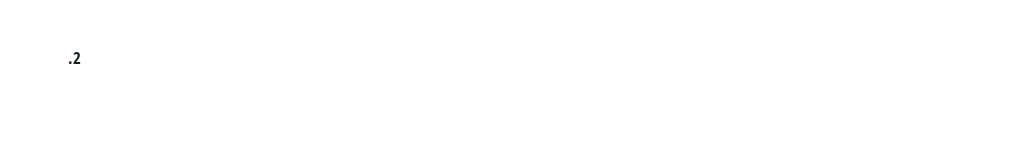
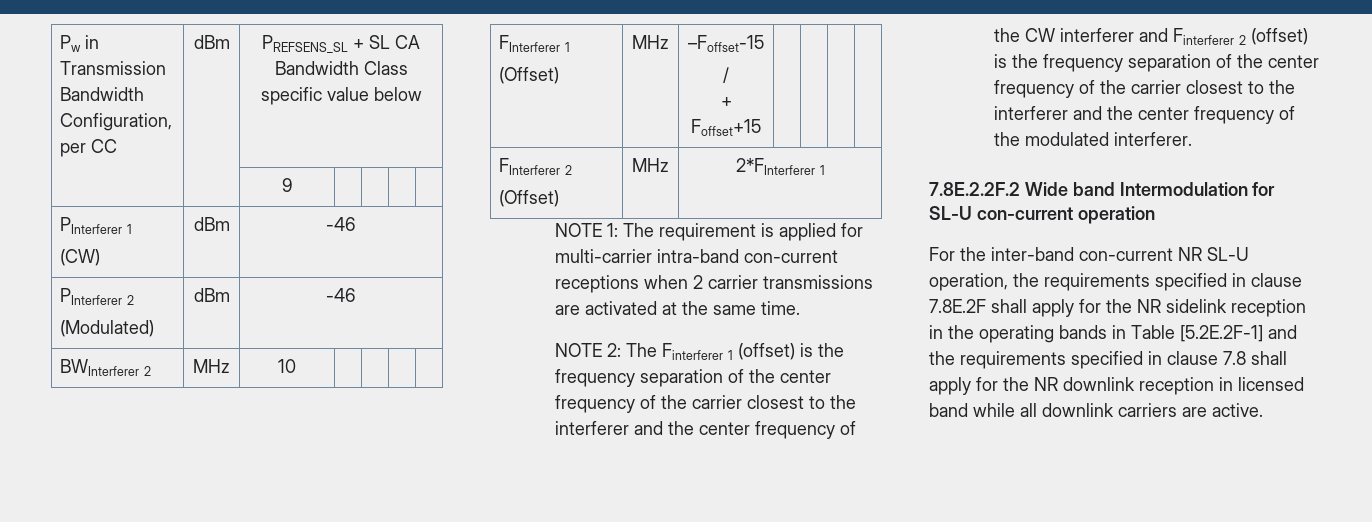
- .2
+ Pw in Transmission Bandwidth Configuration, per CC | dBm | PREFSENS_SL + SL CA Bandwidth Class specific value below
+ | | 9 | | | |
+ PInterferer 1
+ (CW) | dBm | -46
+ PInterferer 2
+ (Modulated) | dBm | -46
+ BWInterferer 2 | MHz | 10 | | | |
+ FInterferer 1
+ (Offset) | MHz | –Foffset-15
+ /
+ + Foffset+15 | | | |
+ FInterferer 2
+ (Offset) | MHz | 2*FInterferer 1
+ NOTE 1: The requirement is applied for multi-carrier intra-band con-current receptions when 2 carrier transmissions are activated at the same time.
+ NOTE 2: The Finterferer 1 (offset) is the frequency separation of the center frequency of the carrier closest to the interferer and the center frequency of the CW interferer and Finterferer 2 (offset) is the frequency separation of the center frequency of the carrier closest to the interferer and the center frequency of the modulated interferer.
+ 7.8E.2.2F.2 Wide band Intermodulation for SL-U con-current operation
+ For the inter-band con-current NR SL-U operation, the requirements specified in clause 7.8E.2F shall apply for the NR sidelink reception in the operating bands in Table [5.2E.2F-1] and the requirements specified in clause 7.8 shall apply for the NR downlink reception in licensed band while all downlink carriers are active.

